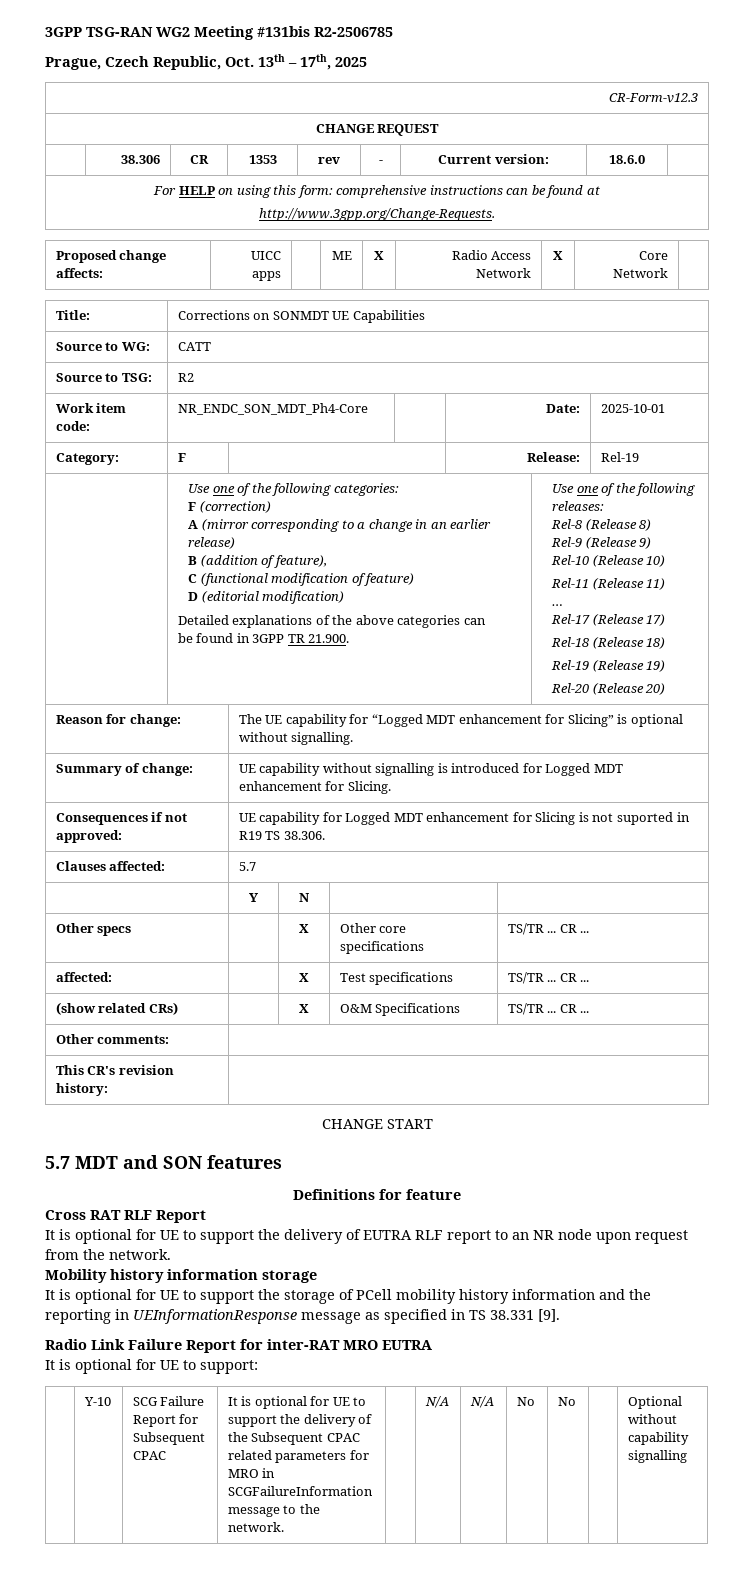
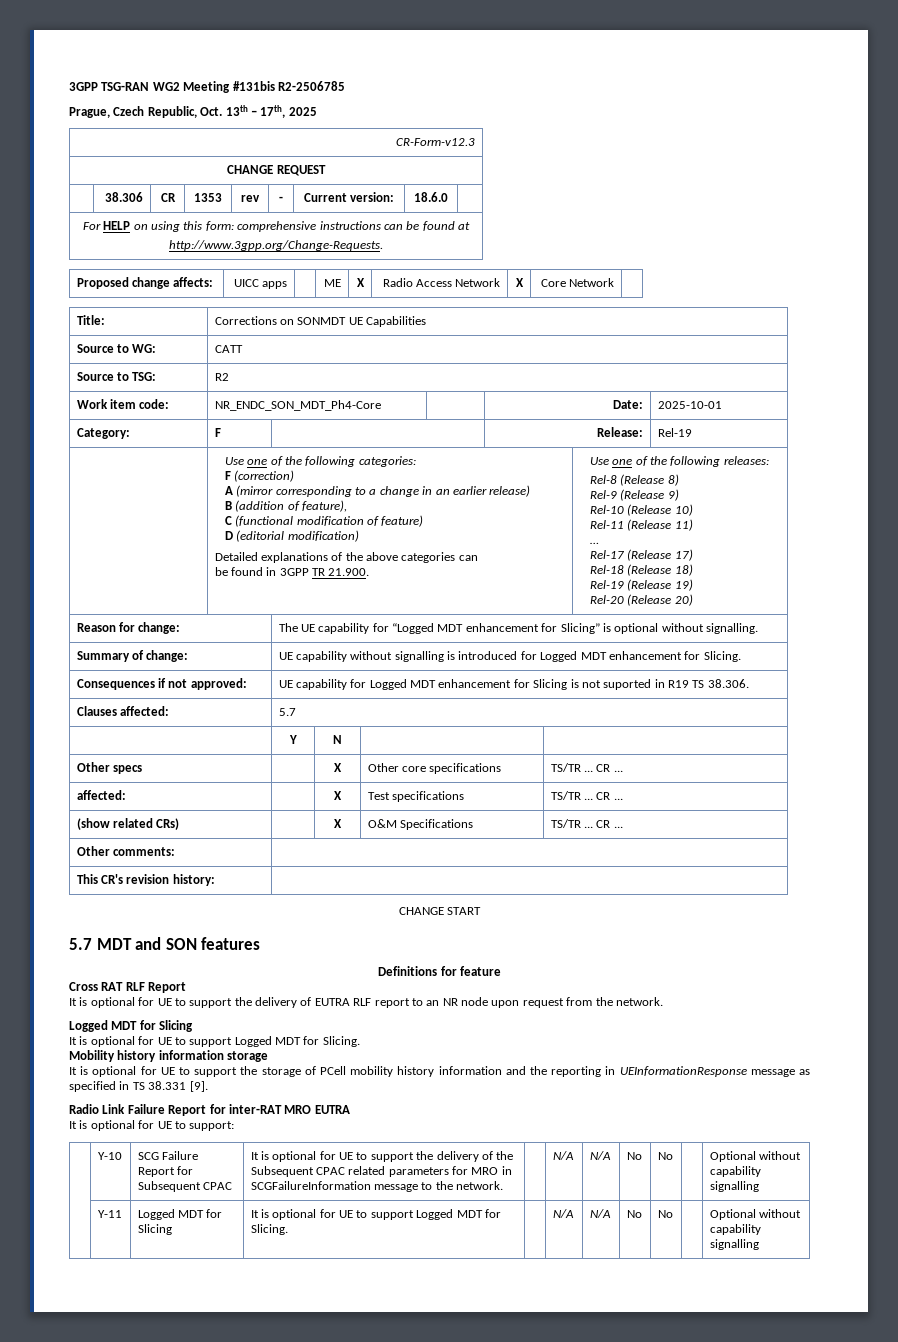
  It is optional for UE to support the delivery of EUTRA RLF report to an NR node upon request from the network.
+ Logged MDT for Slicing
+ It is optional for UE to support Logged MDT for Slicing.
+ | Y-11 | Logged MDT for Slicing | It is optional for UE to support Logged MDT for Slicing. | | N/A | N/A | No | No | | Optional without capability signalling

